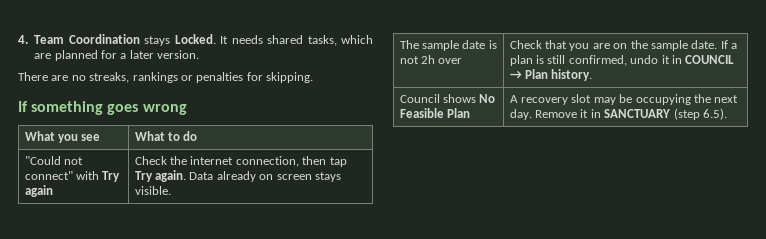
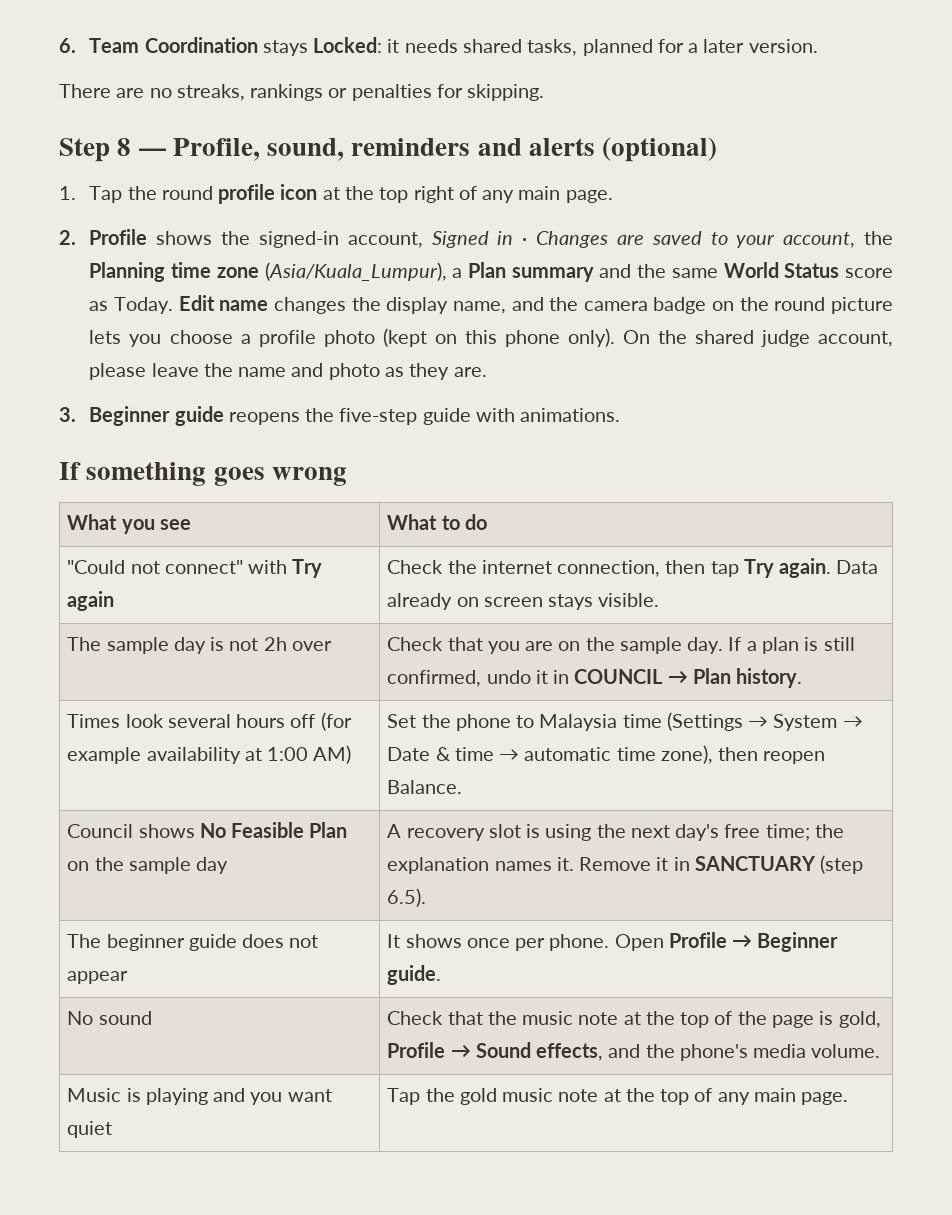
- 4. Team Coordination stays Locked. It needs shared tasks, which are planned for a later version.
+ 6. Team Coordination stays Locked: it needs shared tasks, planned for a later version.
+ Step 8 — Profile, sound, reminders and alerts (optional)
+ 1. Tap the round profile icon at the top right of any main page.
+ 2. Profile shows the signed-in account, Signed in · Changes are saved to your account, the Planning time zone (Asia/Kuala_Lumpur), a Plan summary and the same World Status score as Today. Edit name changes the display name, and the camera badge on the round picture lets you choose a profile photo (kept on this phone only). On the shared judge account, please leave the name and photo as they are.
+ 3. Beginner guide reopens the five-step guide with animations.
- The sample date is not 2h over | Check that you are on the sample date. If a plan is still confirmed, undo it in COUNCIL → Plan history.
+ The sample day is not 2h over | Check that you are on the sample day. If a plan is still confirmed, undo it in COUNCIL → Plan history.
+ Times look several hours off (for example availability at 1:00 AM) | Set the phone to Malaysia time (Settings → System → Date & time → automatic time zone), then reopen Balance.
- Council shows No Feasible Plan | A recovery slot may be occupying the next day. Remove it in SANCTUARY (step 6.5).
+ Council shows No Feasible Plan on the sample day | A recovery slot is using the next day's free time; the explanation names it. Remove it in SANCTUARY (step 6.5).
+ The beginner guide does not appear | It shows once per phone. Open Profile → Beginner guide.
+ No sound | Check that the music note at the top of the page is gold, Profile → Sound effects, and the phone's media volume.
+ Music is playing and you want quiet | Tap the gold music note at the top of any main page.

